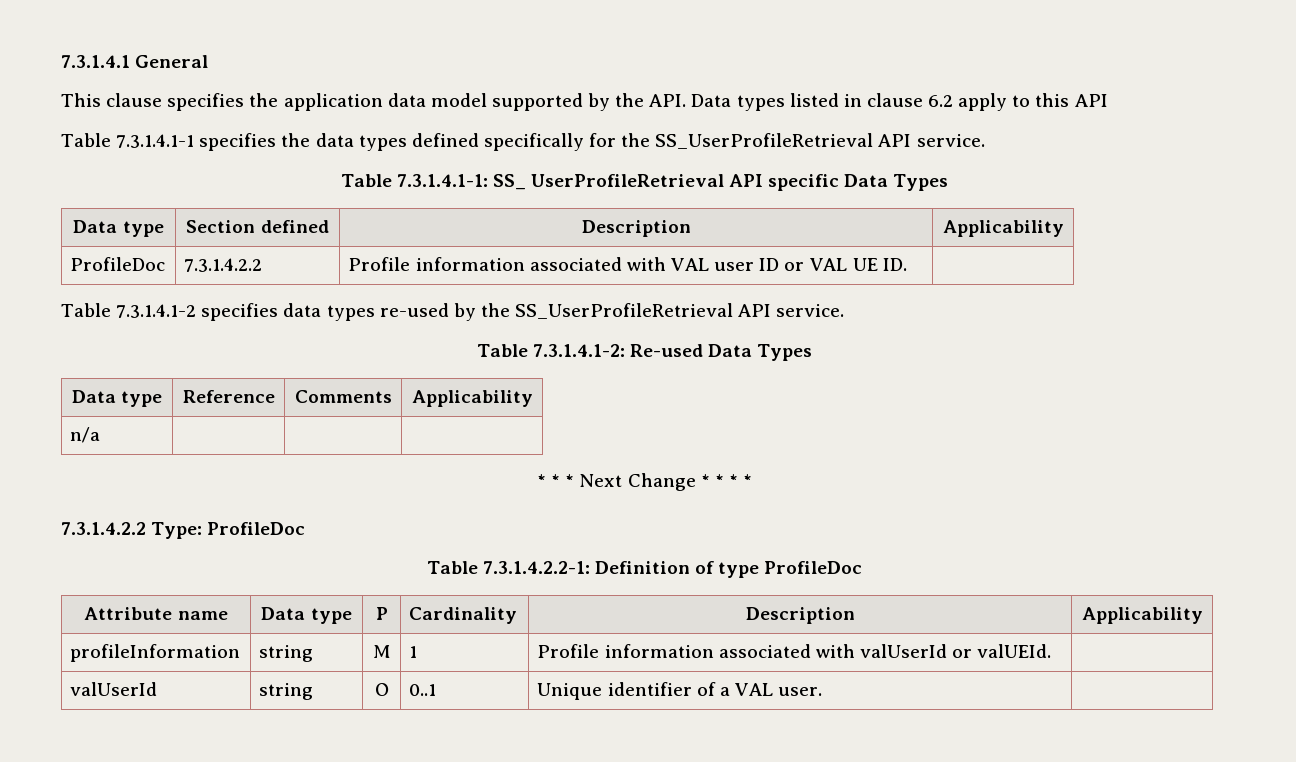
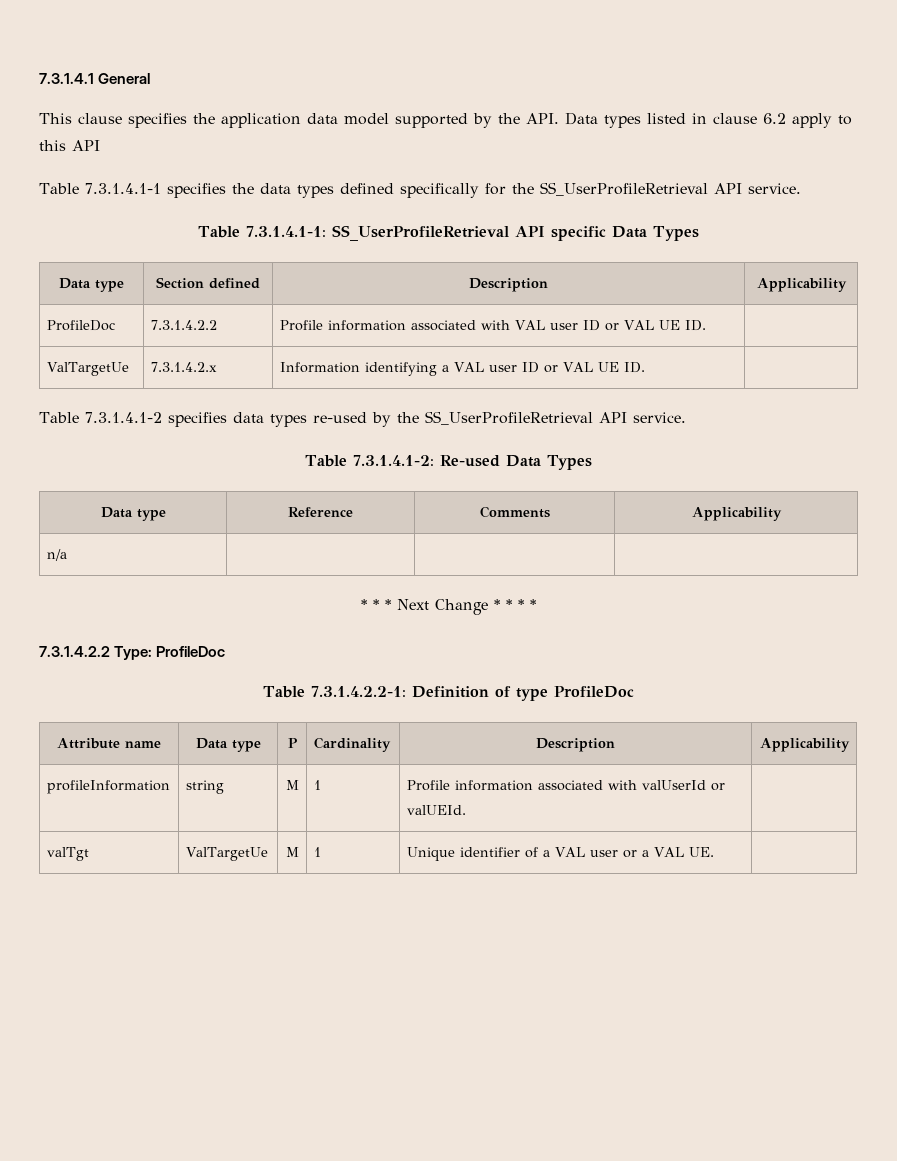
- Table 7.3.1.4.1-1: SS_ UserProfileRetrieval API specific Data Types
+ Table 7.3.1.4.1-1: SS_UserProfileRetrieval API specific Data Types
+ ValTargetUe | 7.3.1.4.2.x | Information identifying a VAL user ID or VAL UE ID. |
- valUserId | string | O | 0..1 | Unique identifier of a VAL user. |
+ valTgt | ValTargetUe | M | 1 | Unique identifier of a VAL user or a VAL UE. |

